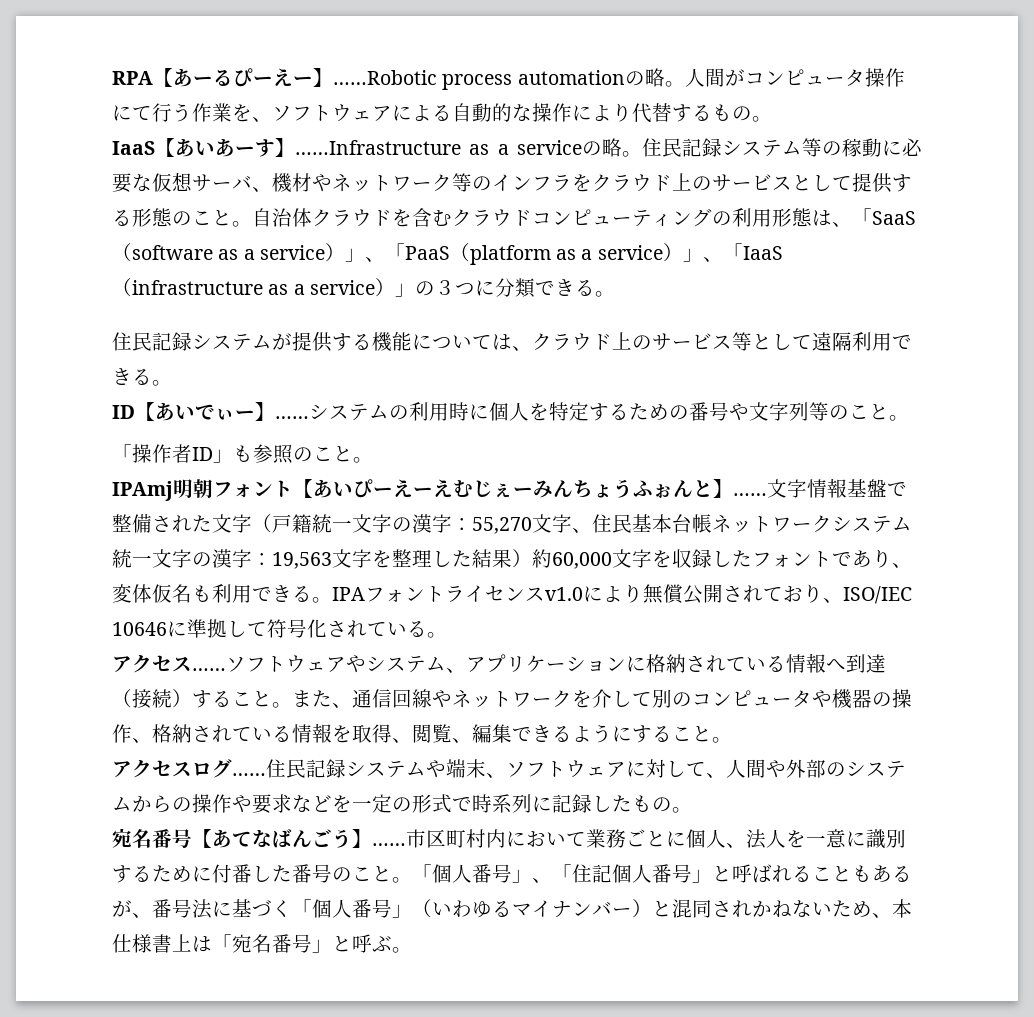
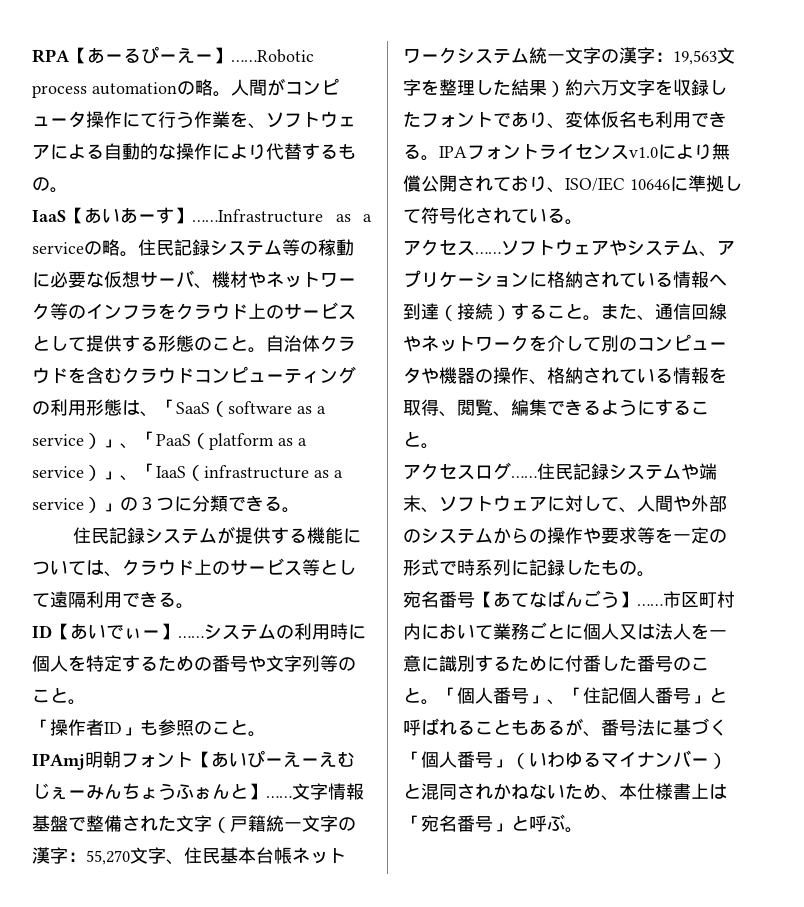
- 文字情報基盤で整備された文字（戸籍統一文字の漢字：55,270文字、住民基本台帳ネットワークシステム統一文字の漢字：19,563文字を整理した結果）約60,000文字を収録したフォントであり、変体仮名も利用できる。
+ 文字情報基盤で整備された文字（戸籍統一文字の漢字：55,270文字、住民基本台帳ネットワークシステム統一文字の漢字：19,563文字を整理した結果）約六万文字を収録したフォントであり、変体仮名も利用できる。
- 住民記録システムや端末、ソフトウェアに対して、人間や外部のシステムからの操作や要求などを一定の形式で時系列に記録したもの。
+ 住民記録システムや端末、ソフトウェアに対して、人間や外部のシステムからの操作や要求等を一定の形式で時系列に記録したもの。
- 市区町村内において業務ごとに個人、法人を一意に識別するために付番した番号のこと。
+ 市区町村内において業務ごとに個人又は法人を一意に識別するために付番した番号のこと。

